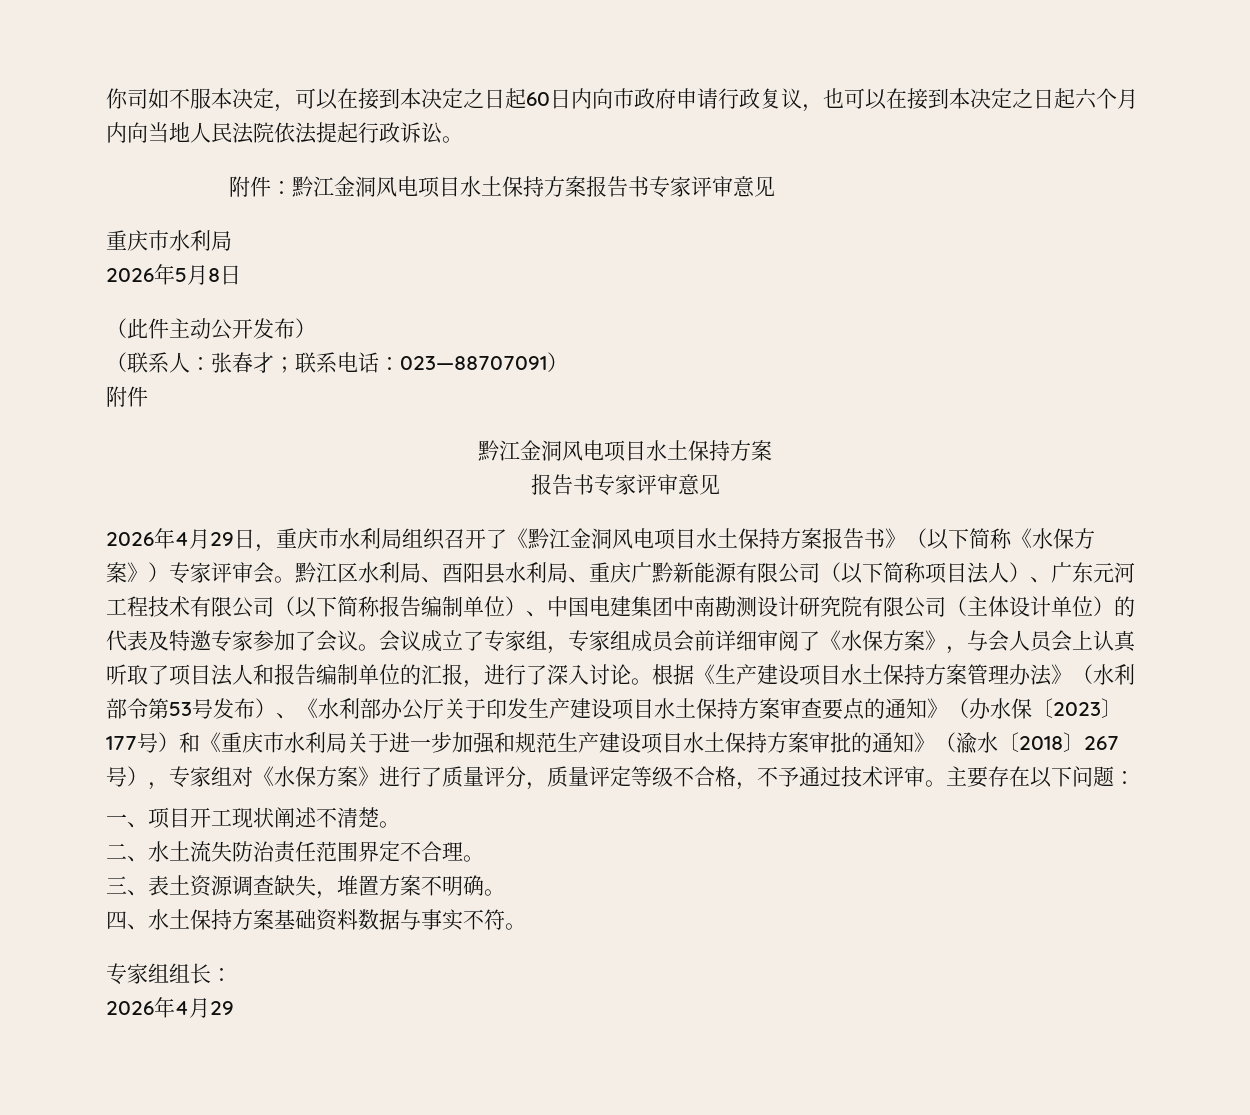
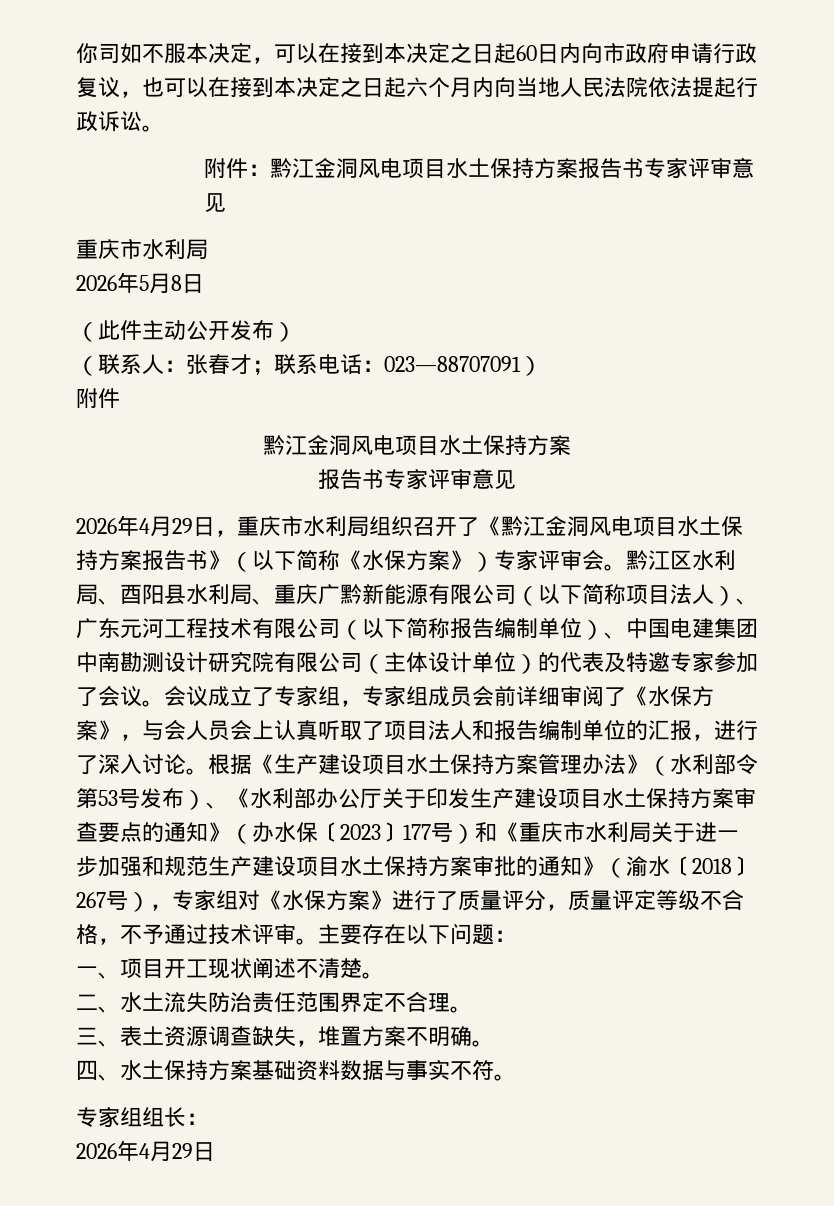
  专家组组长：
- 2026年4月29
+ 2026年4月29日

